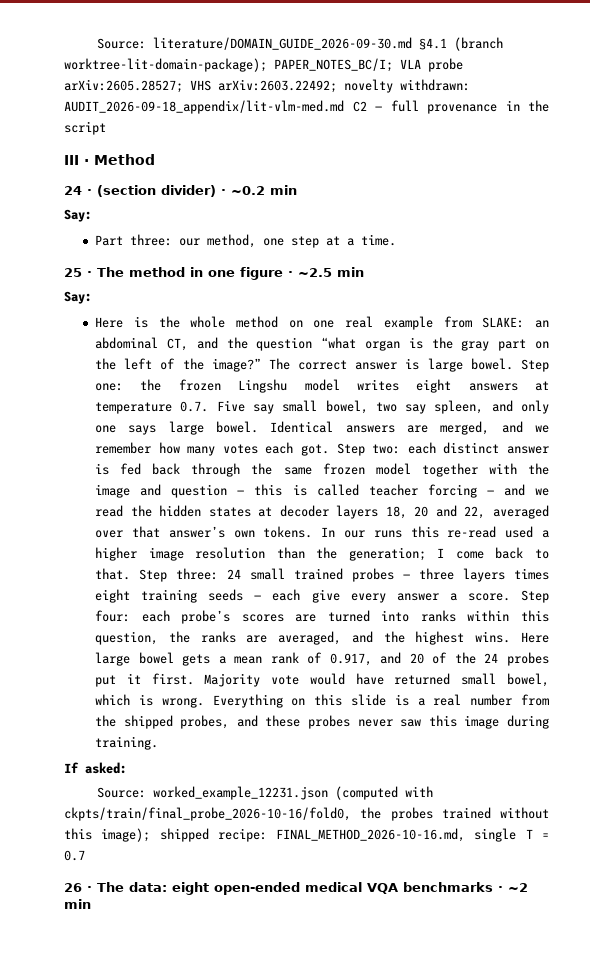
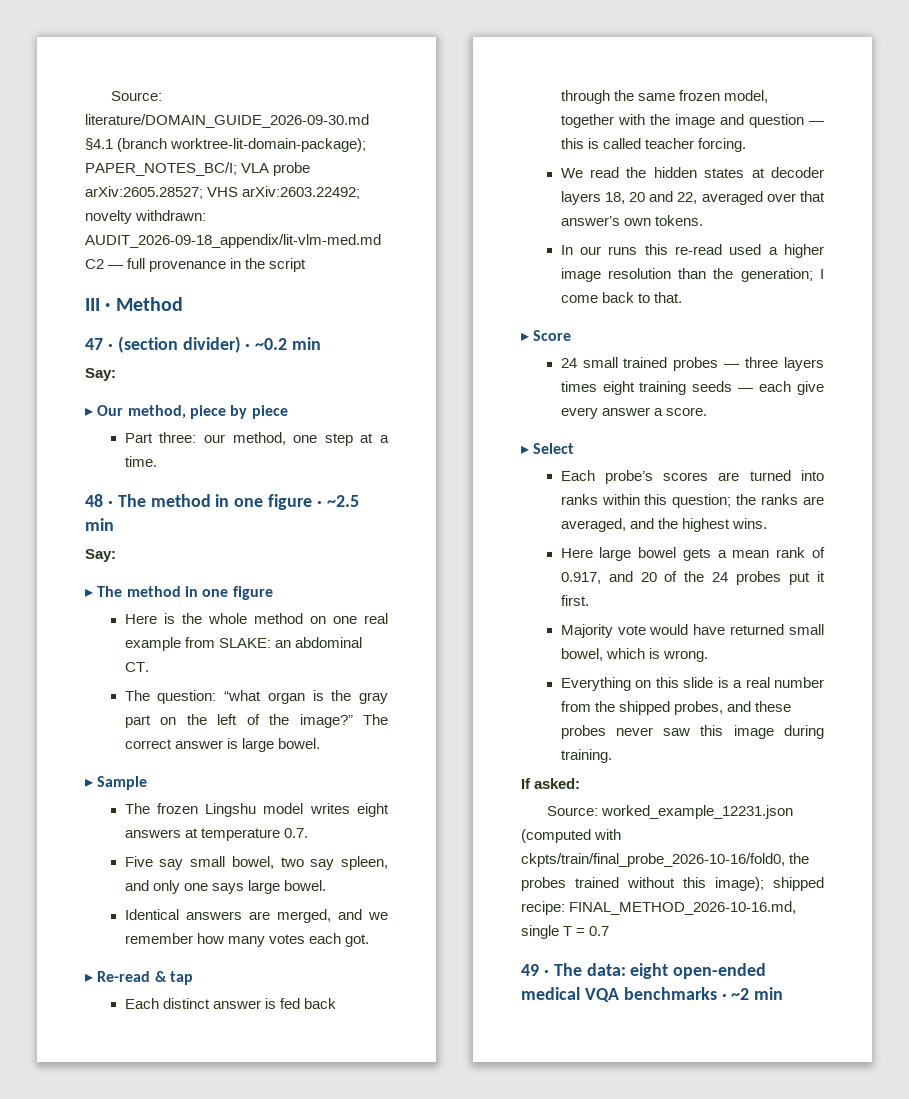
- 24 · (section divider) · ~0.2 min
+ 47 · (section divider) · ~0.2 min
+ ▸ Our method, piece by piece
- 25 · The method in one figure · ~2.5 min
+ 48 · The method in one figure · ~2.5 min
+ ▸ The method in one figure
- Here is the whole method on one real example from SLAKE: an abdominal CT, and the question “what organ is the gray part on the left of the image?”
+ Here is the whole method on one real example from SLAKE: an abdominal CT.
+ The question: “what organ is the gray part on the left of the image?”
- The correct answer is large bowel. Step one: the frozen Lingshu model writes eight answers at temperature 0.7. Five say small bowel, two say spleen, and only one says large bowel. Identical answers are merged, and we remember how many votes each got. Step two: each distinct answer is fed back through the same frozen model together with the image and question — this is called teacher forcing — and we read the hidden states at decoder layers 18, 20 and 22, averaged over that answer’s own tokens. In our runs this re-read used a higher image resolution than the generation;
+ The correct answer is large bowel.
+ ▸ Sample
+ The frozen Lingshu model writes eight answers at temperature 0.7.
+ Five say small bowel, two say spleen, and only one says large bowel.
+ Identical answers are merged, and we remember how many votes each got.
+ ▸ Re-read & tap
+ Each distinct answer is fed back through the same frozen model, together with the image and question — this is called teacher forcing.
+ We read the hidden states at decoder layers 18, 20 and 22, averaged over that answer’s own tokens.
+ In our runs this re-read used a higher image resolution than the generation;
- I come back to that. Step three: 24 small trained probes — three layers times eight training seeds — each give every answer a score. Step four: each probe’s scores are turned into ranks within this question, the ranks are averaged, and the highest wins. Here large bowel gets a mean rank of 0.917, and 20 of the 24 probes put it first. Majority vote would have returned small bowel, which is wrong. Everything on this slide is a real number from the shipped probes, and these probes never saw this image during training.
+ I come back to that.
+ ▸ Score
+ 24 small trained probes — three layers times eight training seeds — each give every answer a score.
+ ▸ Select
+ Each probe’s scores are turned into ranks within this question; the ranks are averaged, and the highest wins.
+ Here large bowel gets a mean rank of 0.917, and 20 of the 24 probes put it first.
+ Majority vote would have returned small bowel, which is wrong.
+ Everything on this slide is a real number from the shipped probes, and these probes never saw this image during training.
- 26 · The data: eight open-ended medical VQA benchmarks · ~2 min
+ 49 · The data: eight open-ended medical VQA benchmarks · ~2 min

